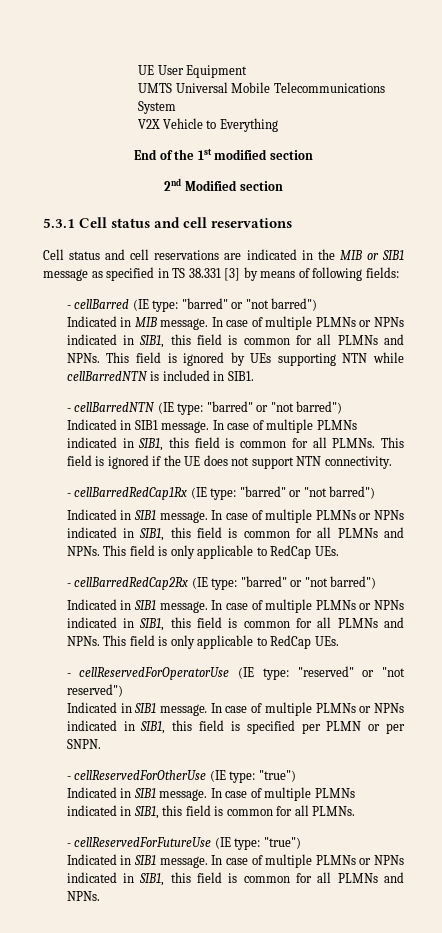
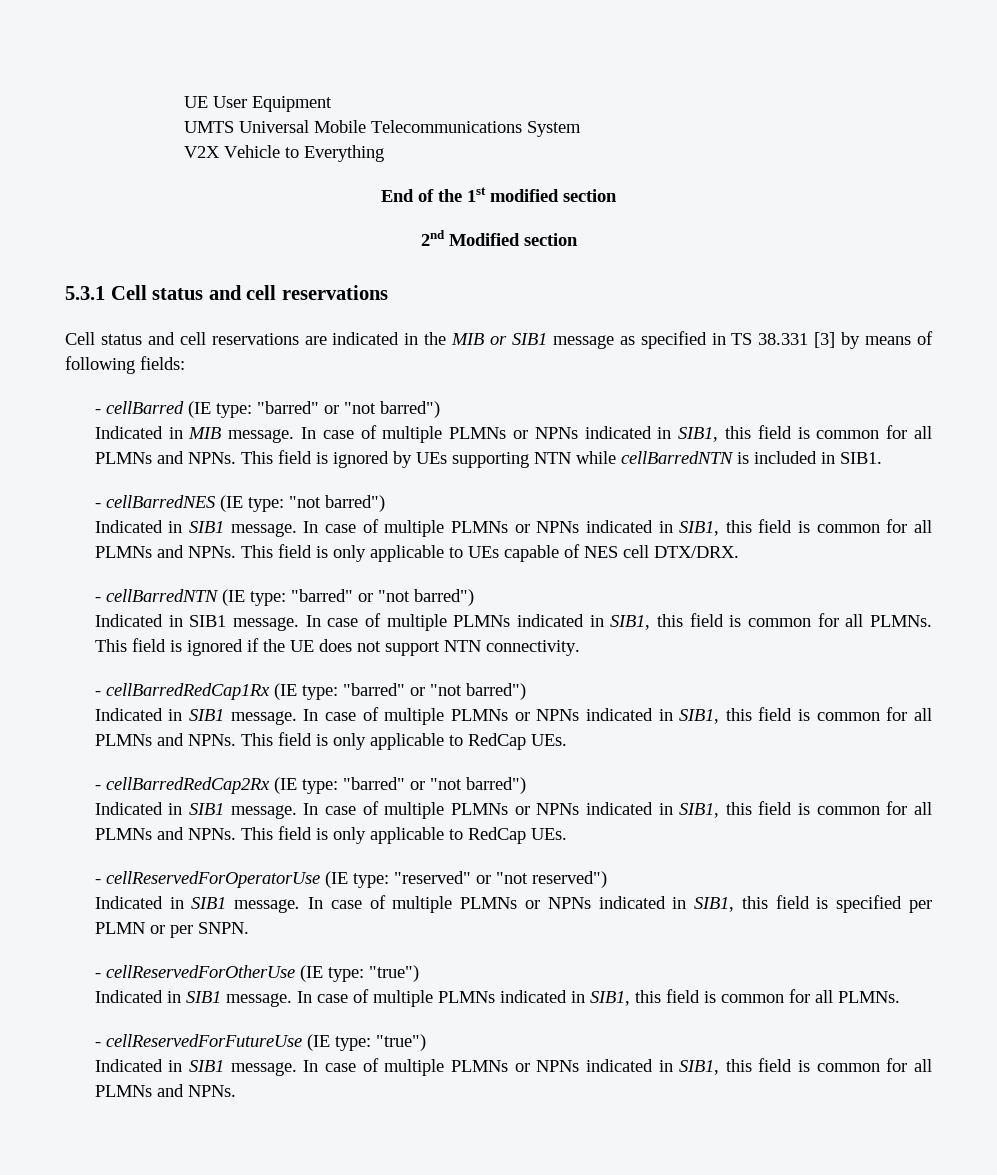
+ - cellBarredNES (IE type: "not barred")
+ Indicated in SIB1 message. In case of multiple PLMNs or NPNs indicated in SIB1, this field is common for all PLMNs and NPNs. This field is only applicable to UEs capable of NES cell DTX/DRX.

